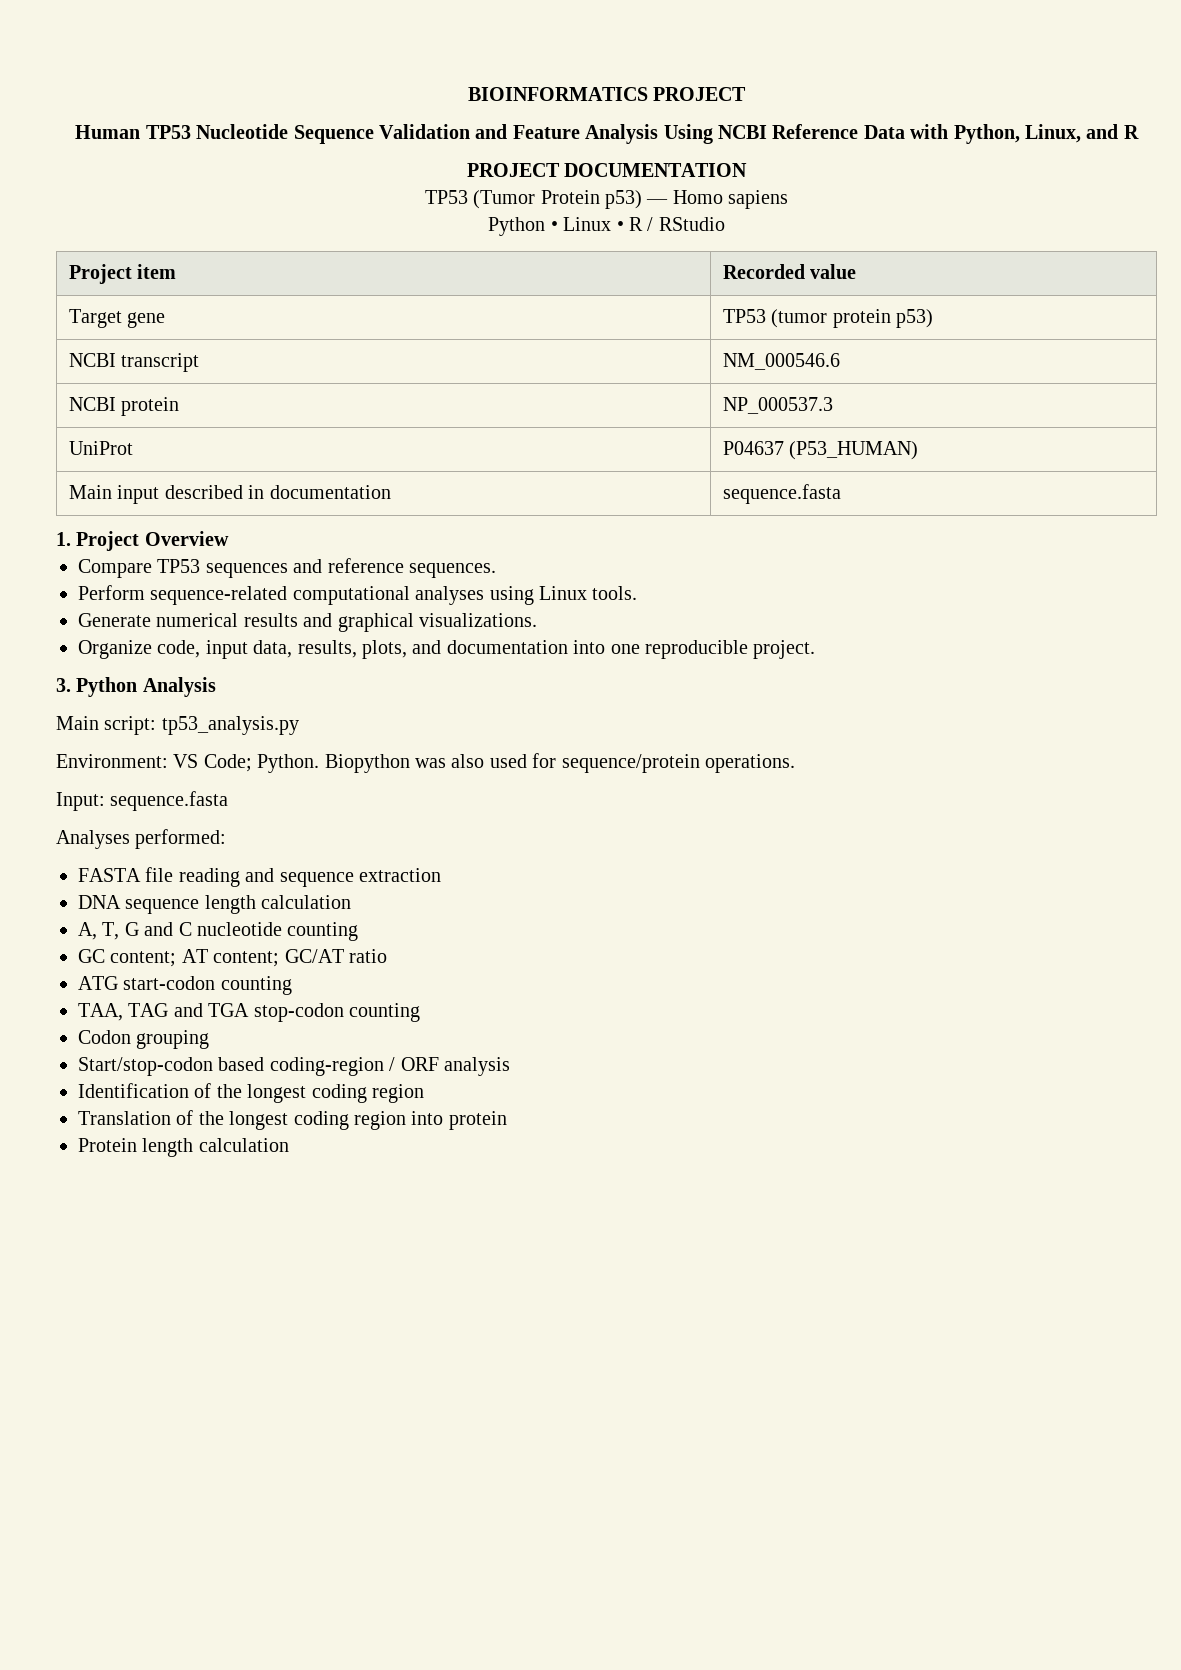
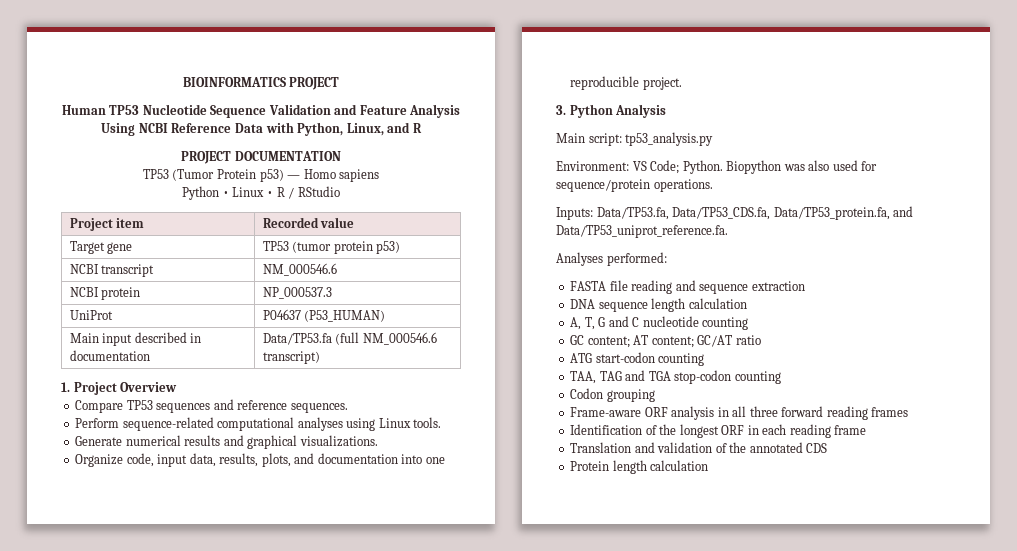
- Main input described in documentation | sequence.fasta
+ Main input described in documentation | Data/TP53.fa (full NM_000546.6 transcript)
- Input: sequence.fasta
+ Inputs: Data/TP53.fa, Data/TP53_CDS.fa, Data/TP53_protein.fa, and Data/TP53_uniprot_reference.fa.
- Start/stop-codon based coding-region / ORF analysis
- Identification of the longest coding region
- Translation of the longest coding region into protein
+ Frame-aware ORF analysis in all three forward reading frames
+ Identification of the longest ORF in each reading frame
+ Translation and validation of the annotated CDS

